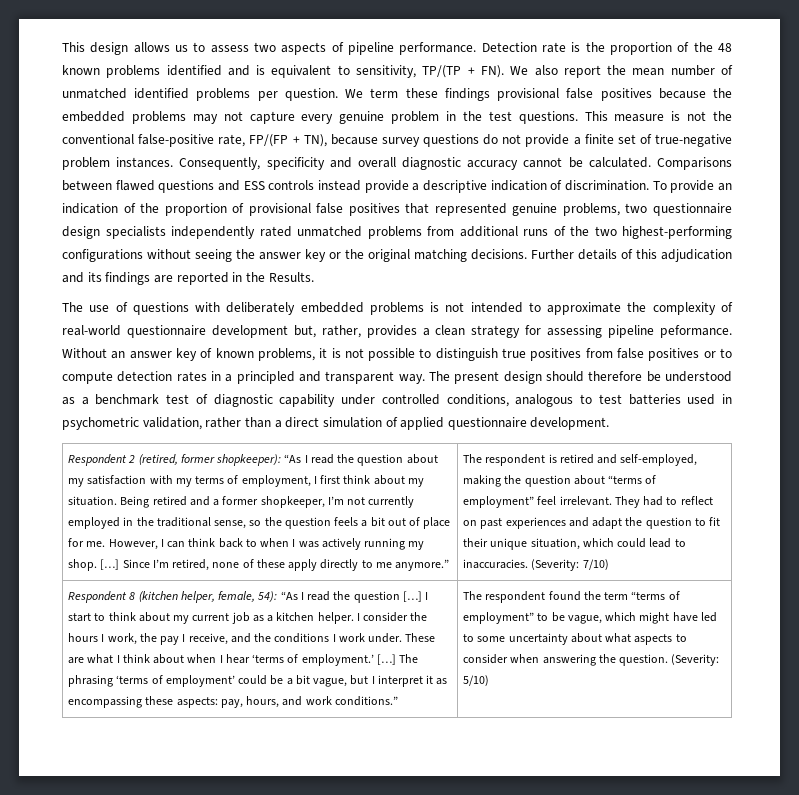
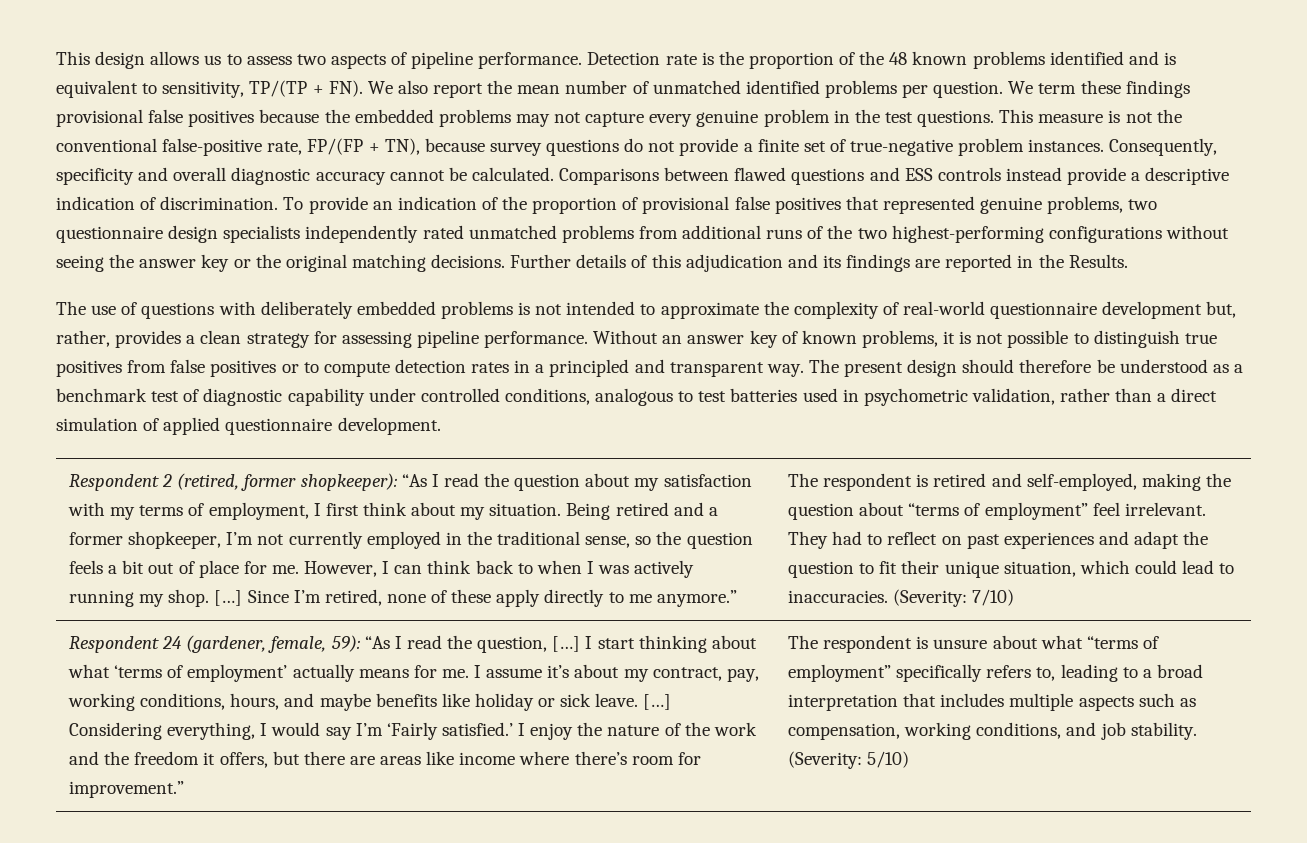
- The use of questions with deliberately embedded problems is not intended to approximate the complexity of real-world questionnaire development but, rather, provides a clean strategy for assessing pipeline peformance.
+ The use of questions with deliberately embedded problems is not intended to approximate the complexity of real-world questionnaire development but, rather, provides a clean strategy for assessing pipeline performance.
- Respondent 8 (kitchen helper, female, 54): “As I read the question […]
+ Respondent 24 (gardener, female, 59): “As I read the question, […]
- I start to think about my current job as a kitchen helper. I consider the hours I work, the pay I receive, and the conditions I work under. These are what I think about when I hear ‘terms of employment.’ […] The phrasing ‘terms of employment’ could be a bit vague, but I interpret it as encompassing these aspects: pay, hours, and work conditions.” | The respondent found the term “terms of employment” to be vague, which might have led to some uncertainty about what aspects to consider when answering the question.
+ I start thinking about what ‘terms of employment’ actually means for me. I assume it’s about my contract, pay, working conditions, hours, and maybe benefits like holiday or sick leave. […] Considering everything, I would say I’m ‘Fairly satisfied.’ I enjoy the nature of the work and the freedom it offers, but there are areas like income where there’s room for improvement.” | The respondent is unsure about what “terms of employment” specifically refers to, leading to a broad interpretation that includes multiple aspects such as compensation, working conditions, and job stability.

